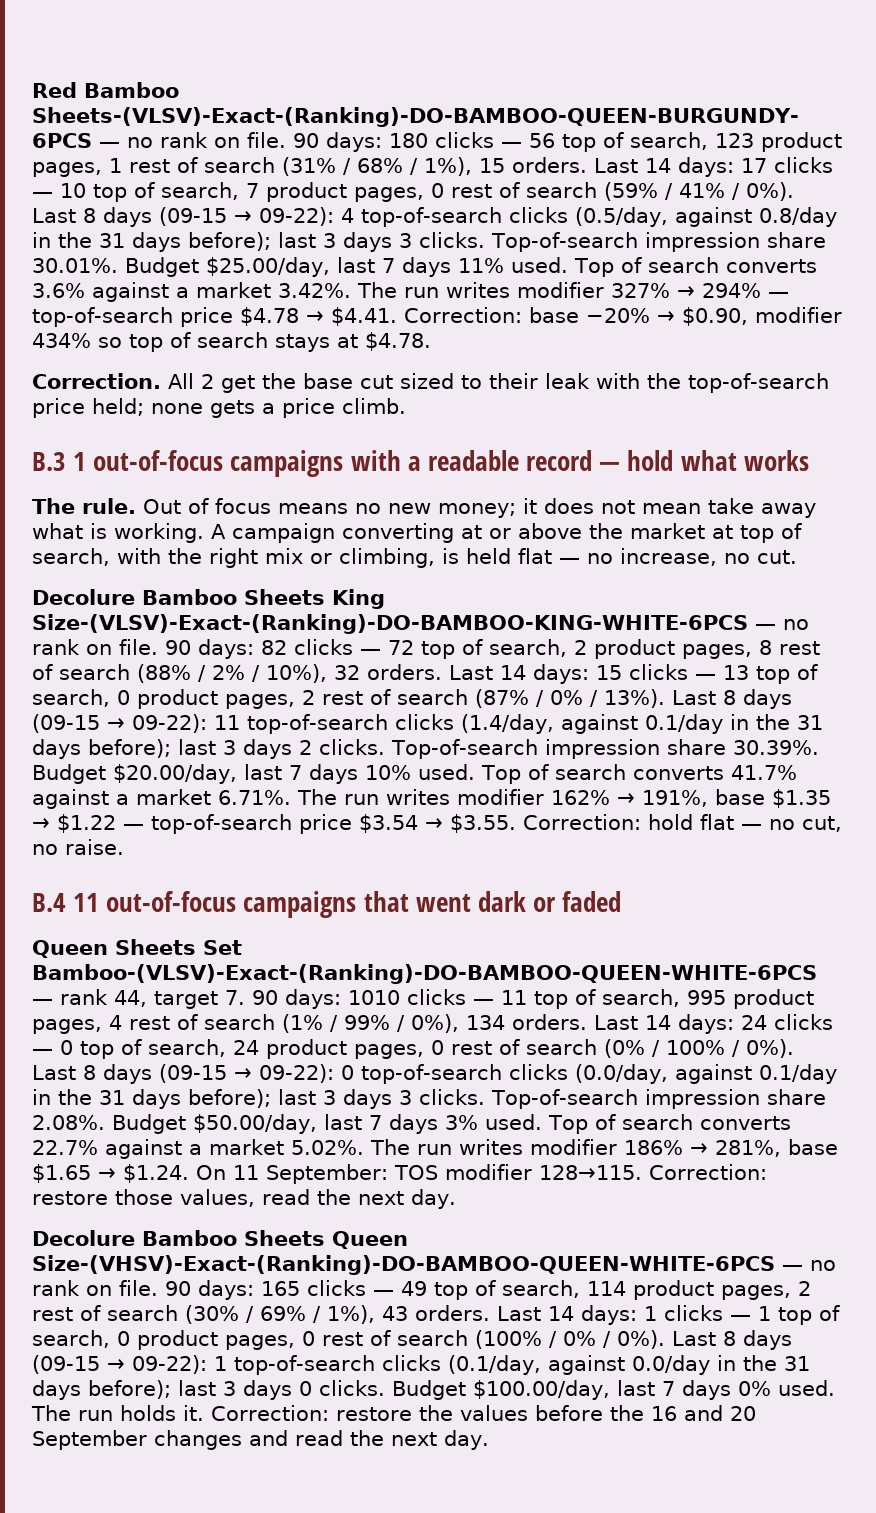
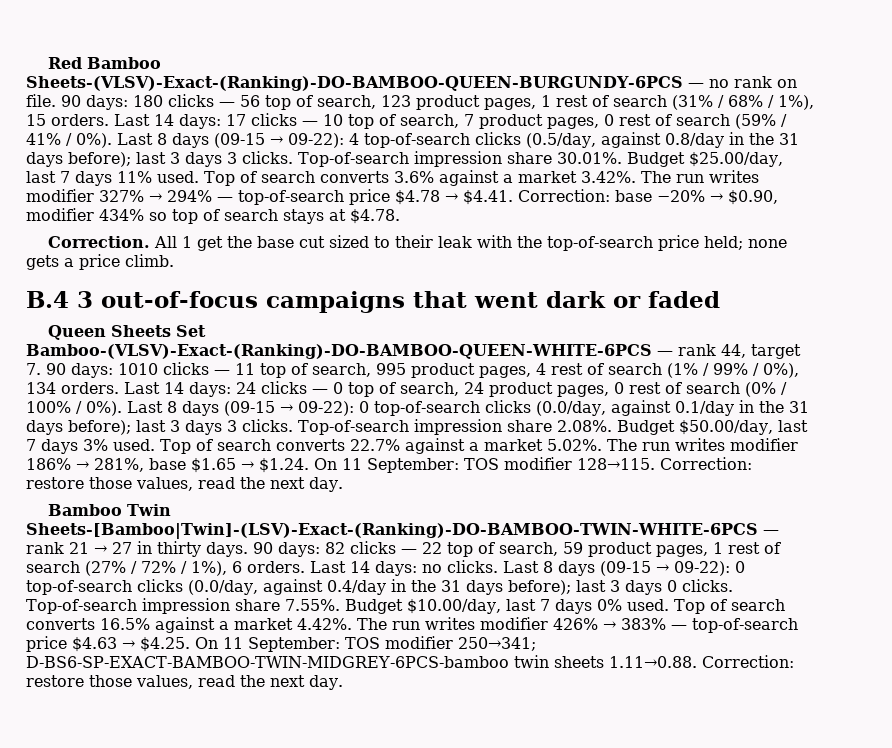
- All 2 get the base cut sized to their leak with the top-of-search price held; none gets a price climb.
+ All 1 get the base cut sized to their leak with the top-of-search price held; none gets a price climb.
- B.3 1 out-of-focus campaigns with a readable record — hold what works
- The rule. Out of focus means no new money; it does not mean take away what is working. A campaign converting at or above the market at top of search, with the right mix or climbing, is held flat — no increase, no cut.
- Decolure Bamboo Sheets King Size-(VLSV)-Exact-(Ranking)-DO-BAMBOO-KING-WHITE-6PCS — no rank on file. 90 days: 82 clicks — 72 top of search, 2 product pages, 8 rest of search (88% / 2% / 10%), 32 orders. Last 14 days: 15 clicks — 13 top of search, 0 product pages, 2 rest of search (87% / 0% / 13%). Last 8 days (09-15 → 09-22): 11 top-of-search clicks (1.4/day, against 0.1/day in the 31 days before); last 3 days 2 clicks. Top-of-search impression share 30.39%. Budget $20.00/day, last 7 days 10% used. Top of search converts 41.7% against a market 6.71%. The run writes modifier 162% → 191%, base $1.35 → $1.22 — top-of-search price $3.54 → $3.55. Correction: hold flat — no cut, no raise.
- B.4 11 out-of-focus campaigns that went dark or faded
+ B.4 3 out-of-focus campaigns that went dark or faded
- Decolure Bamboo Sheets Queen Size-(VHSV)-Exact-(Ranking)-DO-BAMBOO-QUEEN-WHITE-6PCS — no rank on file. 90 days: 165 clicks — 49 top of search, 114 product pages, 2 rest of search (30% / 69% / 1%), 43 orders. Last 14 days: 1 clicks — 1 top of search, 0 product pages, 0 rest of search (100% / 0% / 0%). Last 8 days (09-15 → 09-22): 1 top-of-search clicks (0.1/day, against 0.0/day in the 31 days before); last 3 days 0 clicks.
+ Bamboo Twin Sheets-[Bamboo|Twin]-(LSV)-Exact-(Ranking)-DO-BAMBOO-TWIN-WHITE-6PCS — rank 21 → 27 in thirty days. 90 days: 82 clicks — 22 top of search, 59 product pages, 1 rest of search (27% / 72% / 1%), 6 orders. Last 14 days: no clicks. Last 8 days (09-15 → 09-22): 0 top-of-search clicks (0.0/day, against 0.4/day in the 31 days before); last 3 days 0 clicks.
- Budget $100.00/day, last 7 days 0% used.
+ Top-of-search impression share 7.55%. Budget $10.00/day, last 7 days 0% used.
- The run holds it. Correction: restore the values before the 16 and 20 September changes and read the next day.
+ Top of search converts 16.5% against a market 4.42%. The run writes modifier 426% → 383% — top-of-search price $4.63 → $4.25. On 11 September: TOS modifier 250→341; D-BS6-SP-EXACT-BAMBOO-TWIN-MIDGREY-6PCS-bamboo twin sheets 1.11→0.88. Correction: restore those values, read the next day.

